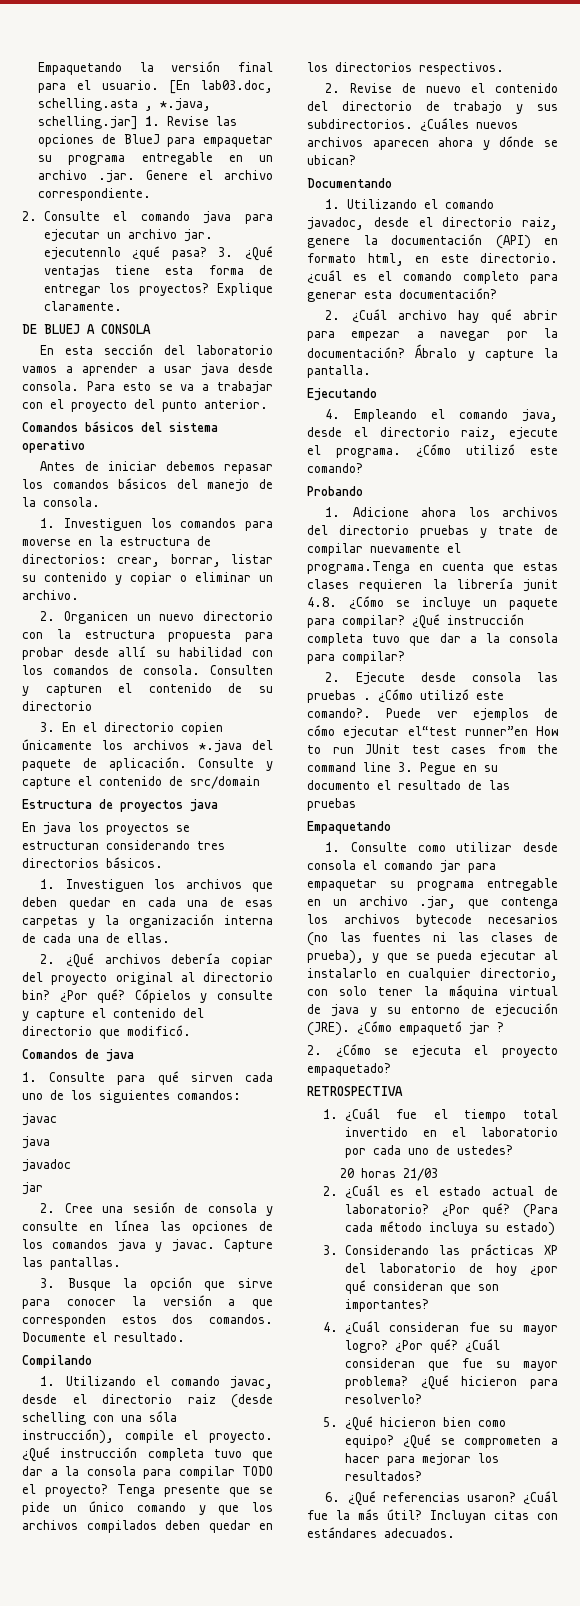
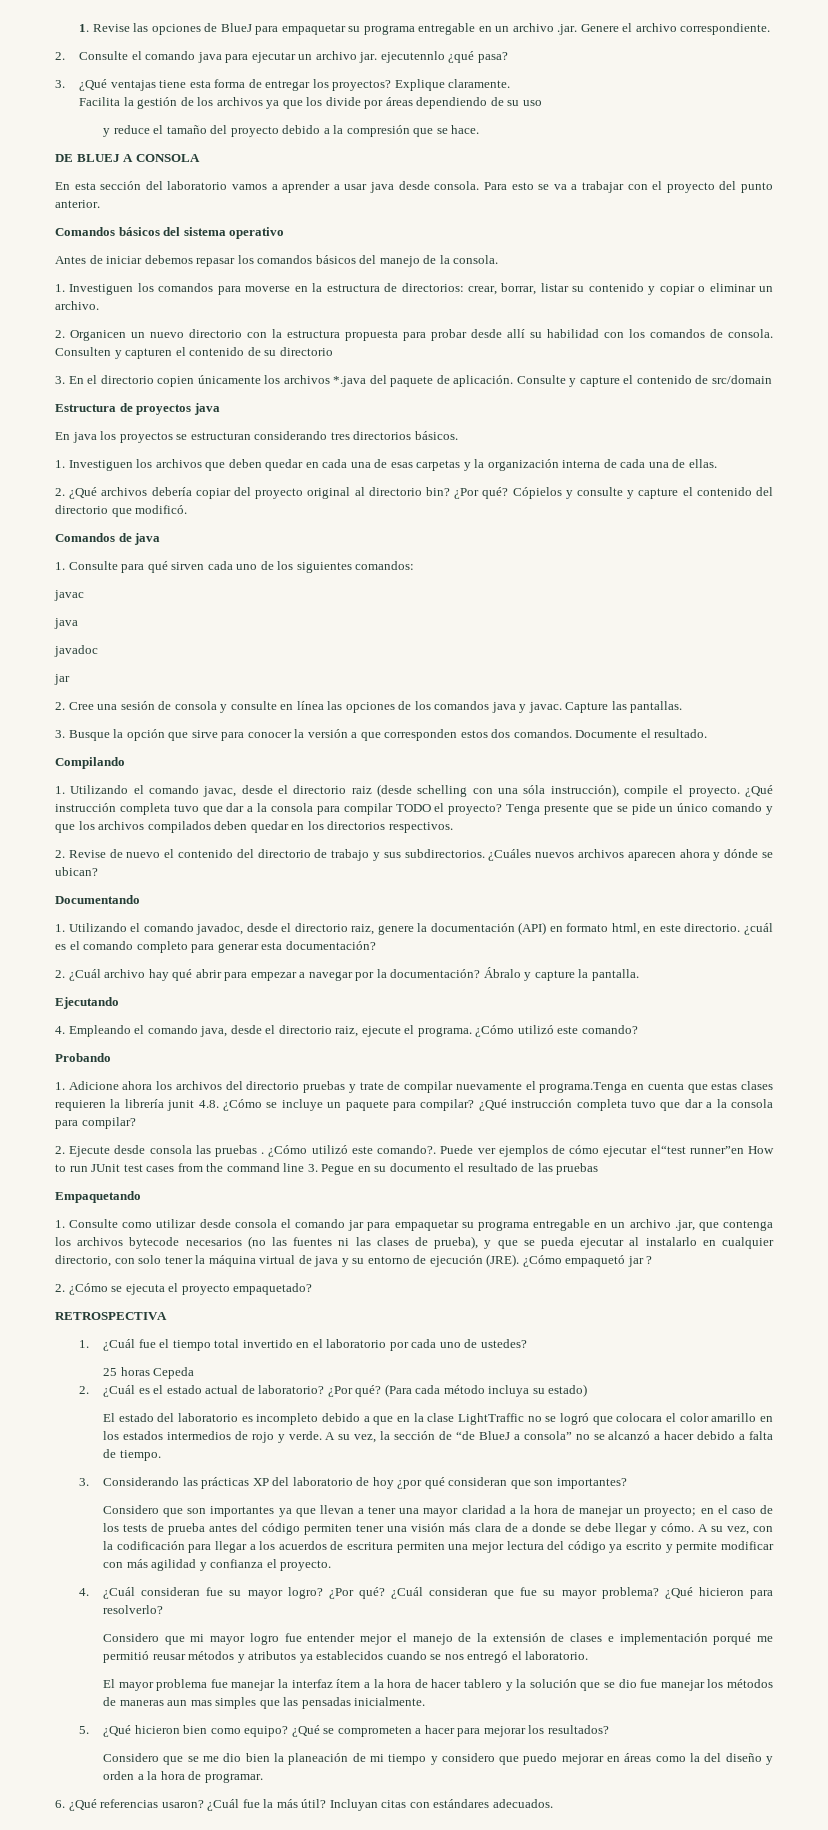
- Empaquetando la versión final para el usuario. [En lab03.doc, schelling.asta , *.java, schelling.jar] 1. Revise las opciones de BlueJ para empaquetar su programa entregable en un archivo .jar. Genere el archivo correspondiente.
+ 1. Revise las opciones de BlueJ para empaquetar su programa entregable en un archivo .jar. Genere el archivo correspondiente.
- 2. Consulte el comando java para ejecutar un archivo jar. ejecutennlo ¿qué pasa? 3. ¿Qué ventajas tiene esta forma de entregar los proyectos?
+ 2. Consulte el comando java para ejecutar un archivo jar. ejecutennlo ¿qué pasa?
+ 3. ¿Qué ventajas tiene esta forma de entregar los proyectos?
+ Facilita la gestión de los archivos ya que los divide por áreas dependiendo de su uso
+ y reduce el tamaño del proyecto debido a la compresión que se hace.
- 20 horas 21/03
+ 25 horas Cepeda
+ El estado del laboratorio es incompleto debido a que en la clase LightTraffic no se logró que colocara el color amarillo en los estados intermedios de rojo y verde. A su vez, la sección de “de BlueJ a consola” no se alcanzó a hacer debido a falta de tiempo.
+ Considero que son importantes ya que llevan a tener una mayor claridad a la hora de manejar un proyecto; en el caso de los tests de prueba antes del código permiten tener una visión más clara de a donde se debe llegar y cómo. A su vez, con la codificación para llegar a los acuerdos de escritura permiten una mejor lectura del código ya escrito y permite modificar con más agilidad y confianza el proyecto.
+ Considero que mi mayor logro fue entender mejor el manejo de la extensión de clases e implementación porqué me permitió reusar métodos y atributos ya establecidos cuando se nos entregó el laboratorio.
+ El mayor problema fue manejar la interfaz ítem a la hora de hacer tablero y la solución que se dio fue manejar los métodos de maneras aun mas simples que las pensadas inicialmente.
+ Considero que se me dio bien la planeación de mi tiempo y considero que puedo mejorar en áreas como la del diseño y orden a la hora de programar.

